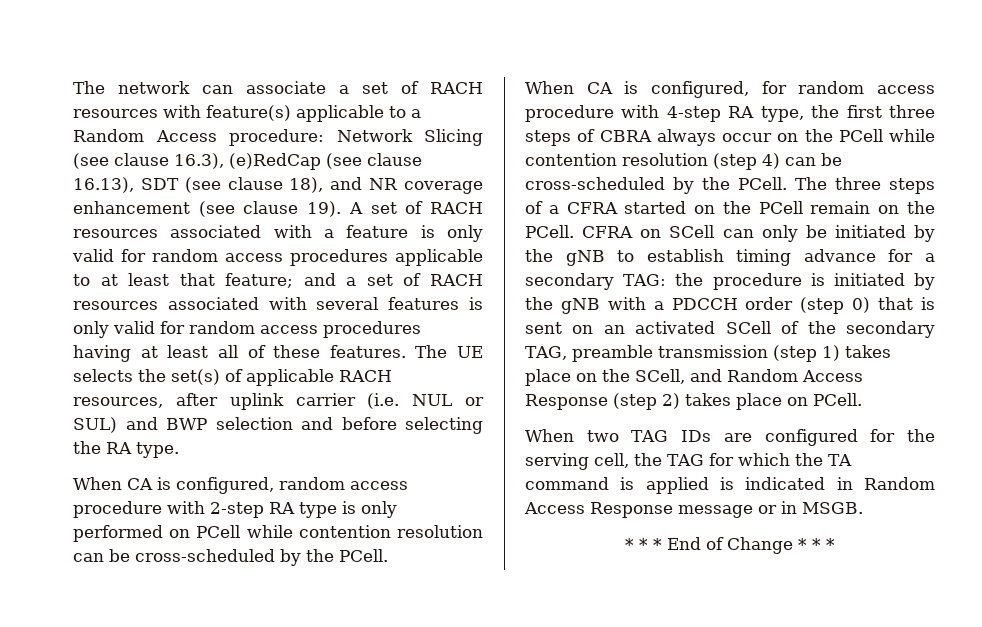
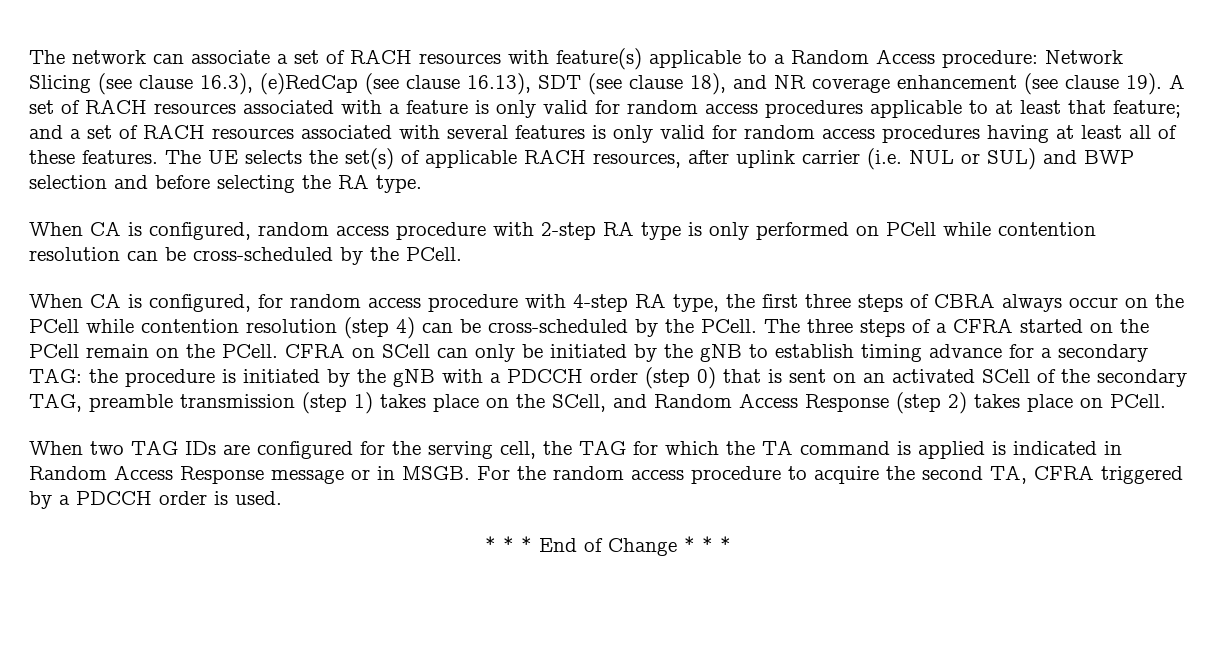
+ For the random access procedure to acquire the second TA, CFRA triggered by a PDCCH order is used.

